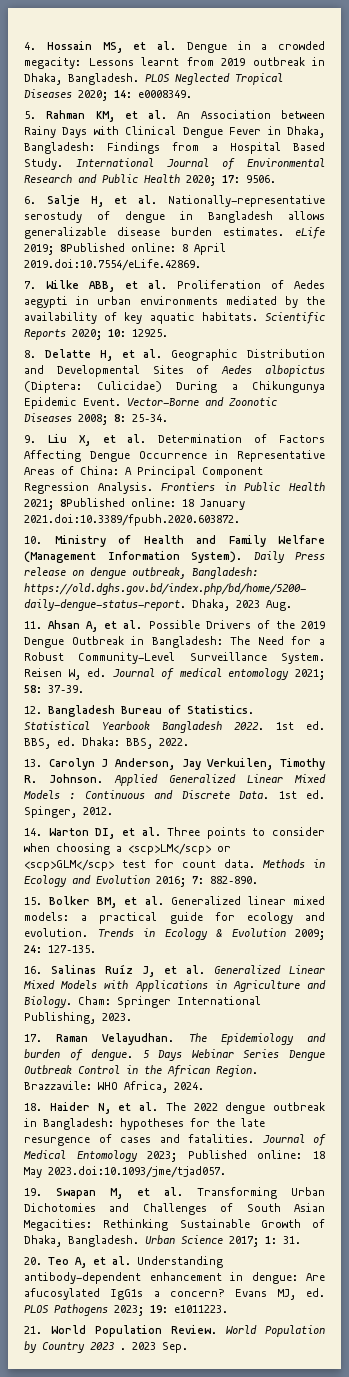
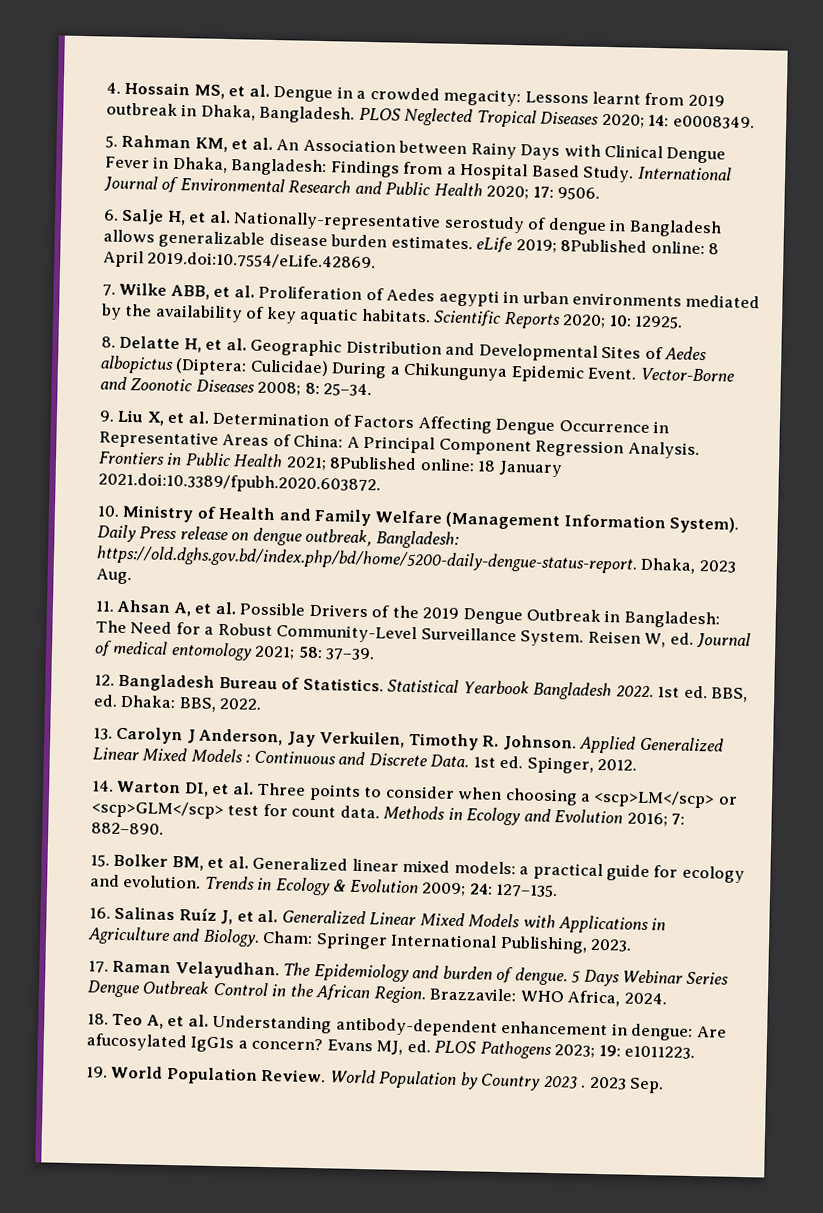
- 18. Haider N, et al. The 2022 dengue outbreak in Bangladesh: hypotheses for the late resurgence of cases and fatalities. Journal of Medical Entomology 2023; Published online: 18 May 2023.doi:10.1093/jme/tjad057.
- 19. Swapan M, et al. Transforming Urban Dichotomies and Challenges of South Asian Megacities: Rethinking Sustainable Growth of Dhaka, Bangladesh. Urban Science 2017; 1: 31.
- 20. Teo A, et al. Understanding antibody-dependent enhancement in dengue: Are afucosylated IgG1s a concern?
+ 18. Teo A, et al. Understanding antibody-dependent enhancement in dengue: Are afucosylated IgG1s a concern?
- 21. World Population Review.
+ 19. World Population Review.

